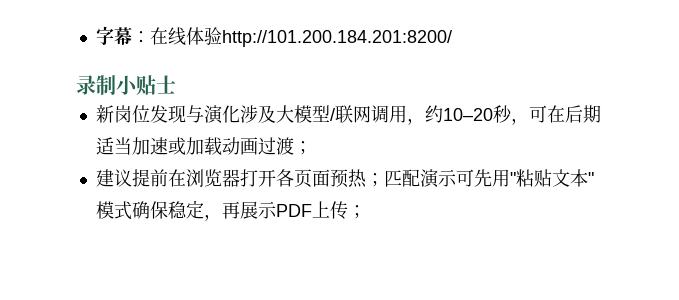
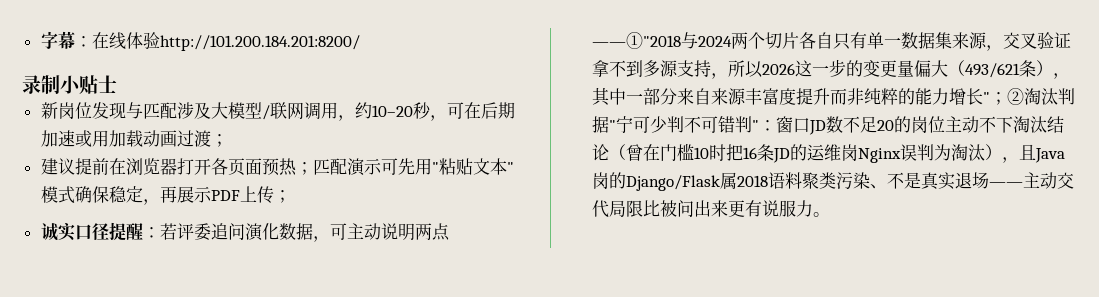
- 新岗位发现与演化涉及大模型/联网调用，约10–20秒，可在后期适当加速或加载动画过渡；
+ 新岗位发现与匹配涉及大模型/联网调用，约10–20秒，可在后期加速或用加载动画过渡；
+ 诚实口径提醒：若评委追问演化数据，可主动说明两点——①"2018与2024两个切片各自只有单一数据集来源，交叉验证拿不到多源支持，所以2026这一步的变更量偏大（493/621条），其中一部分来自来源丰富度提升而非纯粹的能力增长"；②淘汰判据"宁可少判不可错判"：窗口JD数不足20的岗位主动不下淘汰结论（曾在门槛10时把16条JD的运维岗Nginx误判为淘汰），且Java岗的Django/Flask属2018语料聚类污染、不是真实退场——主动交代局限比被问出来更有说服力。

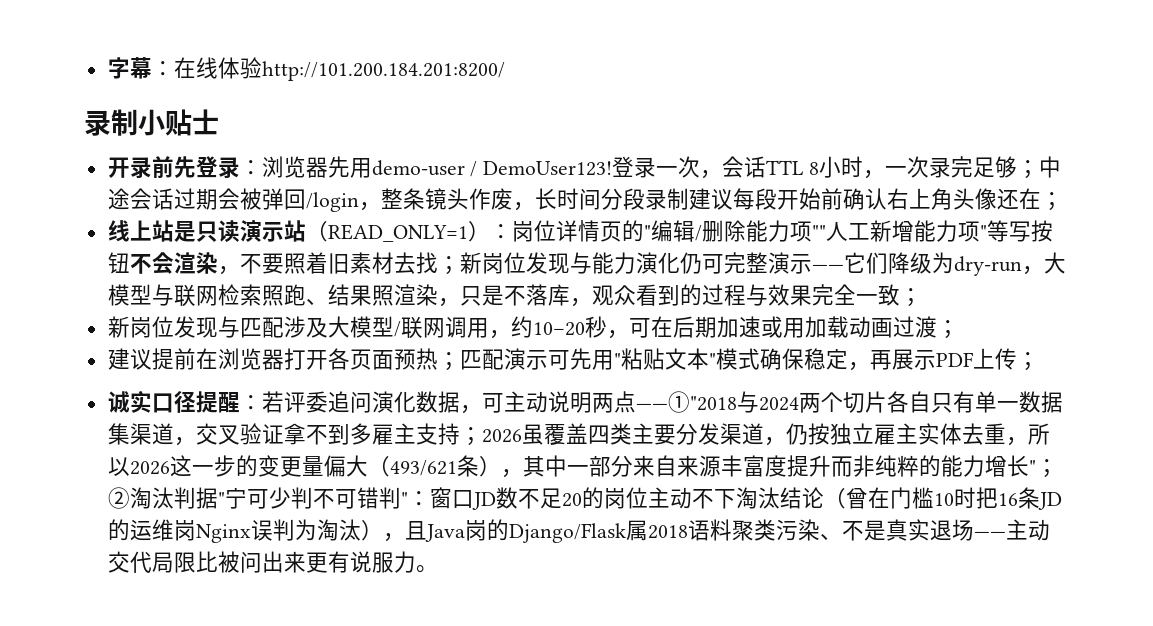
+ 开录前先登录：浏览器先用demo-user / DemoUser123!登录一次，会话TTL 8小时，一次录完足够；中途会话过期会被弹回/login，整条镜头作废，长时间分段录制建议每段开始前确认右上角头像还在；
+ 线上站是只读演示站（READ_ONLY=1）：岗位详情页的"编辑/删除能力项""人工新增能力项"等写按钮不会渲染，不要照着旧素材去找；新岗位发现与能力演化仍可完整演示——它们降级为dry-run，大模型与联网检索照跑、结果照渲染，只是不落库，观众看到的过程与效果完全一致；
- 若评委追问演化数据，可主动说明两点——①"2018与2024两个切片各自只有单一数据集来源，交叉验证拿不到多源支持，所以2026这一步的变更量偏大（493/621条），其中一部分来自来源丰富度提升而非纯粹的能力增长"；
+ 若评委追问演化数据，可主动说明两点——①"2018与2024两个切片各自只有单一数据集渠道，交叉验证拿不到多雇主支持；2026虽覆盖四类主要分发渠道，仍按独立雇主实体去重，所以2026这一步的变更量偏大（493/621条），其中一部分来自来源丰富度提升而非纯粹的能力增长"；

